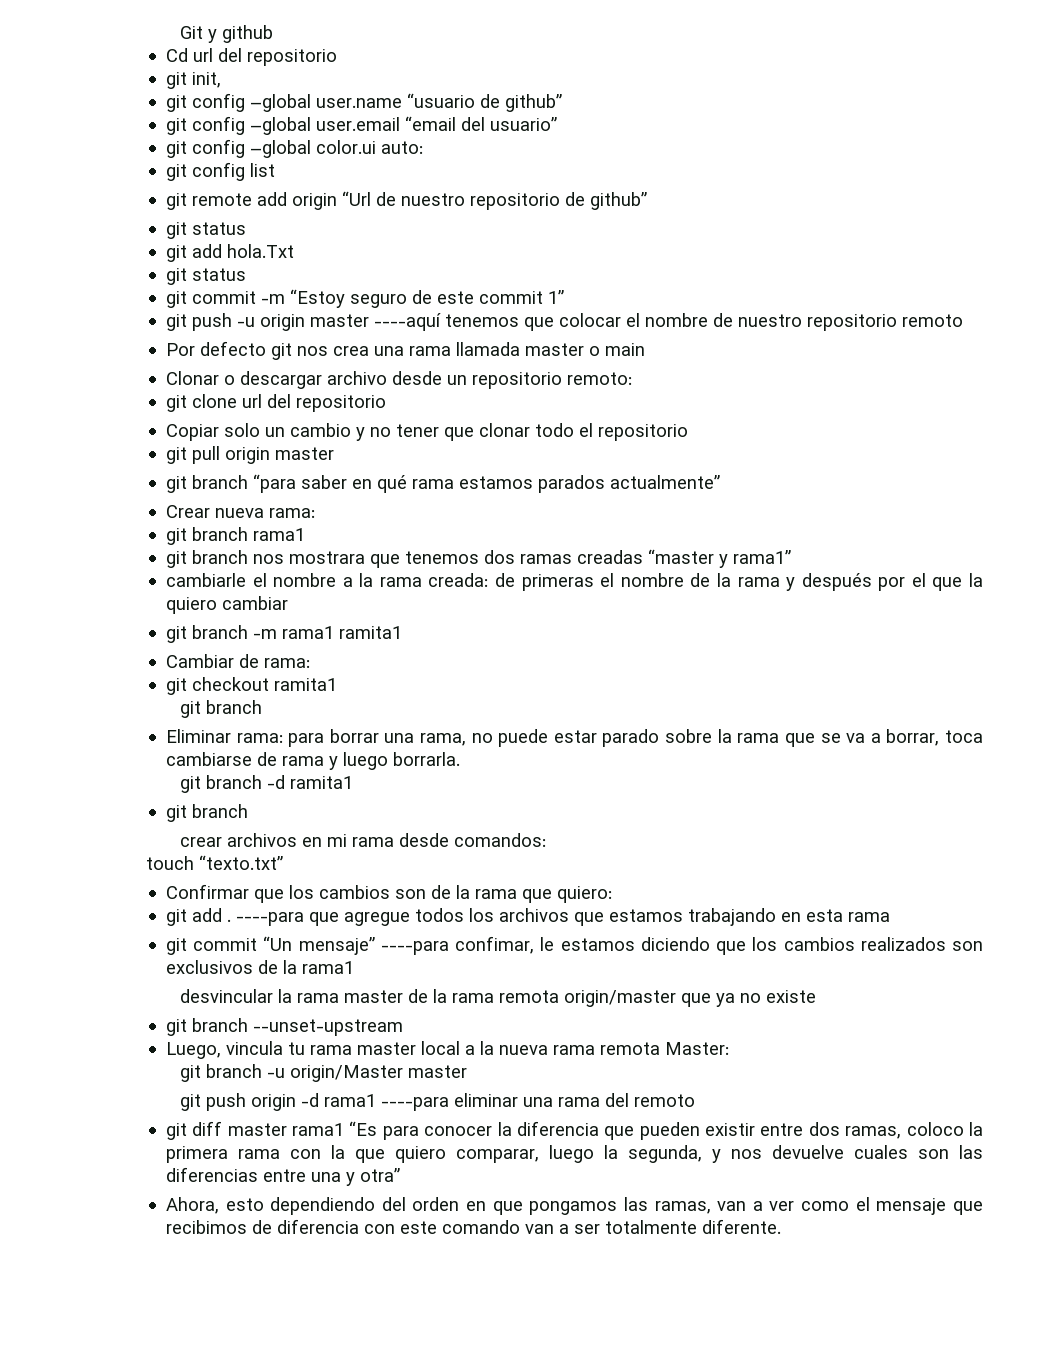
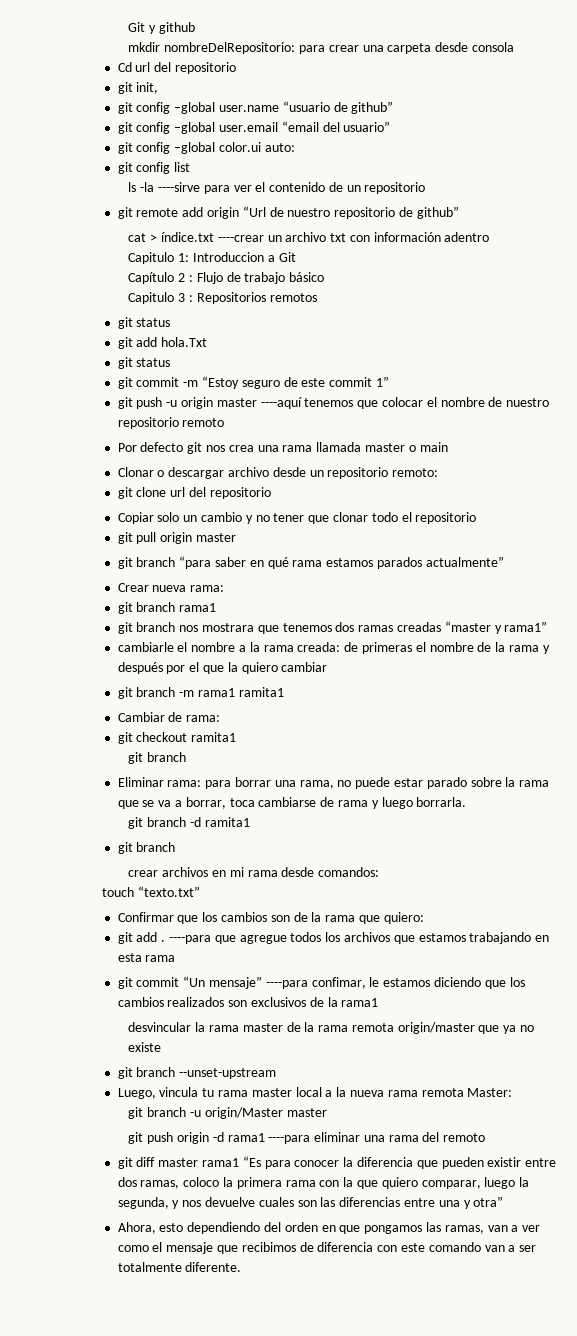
+ mkdir nombreDelRepositorio: para crear una carpeta desde consola
+ ls -la ----sirve para ver el contenido de un repositorio
+ cat > índice.txt ----crear un archivo txt con información adentro
+ Capitulo 1: Introduccion a Git
+ Capítulo 2 : Flujo de trabajo básico
+ Capitulo 3 : Repositorios remotos

